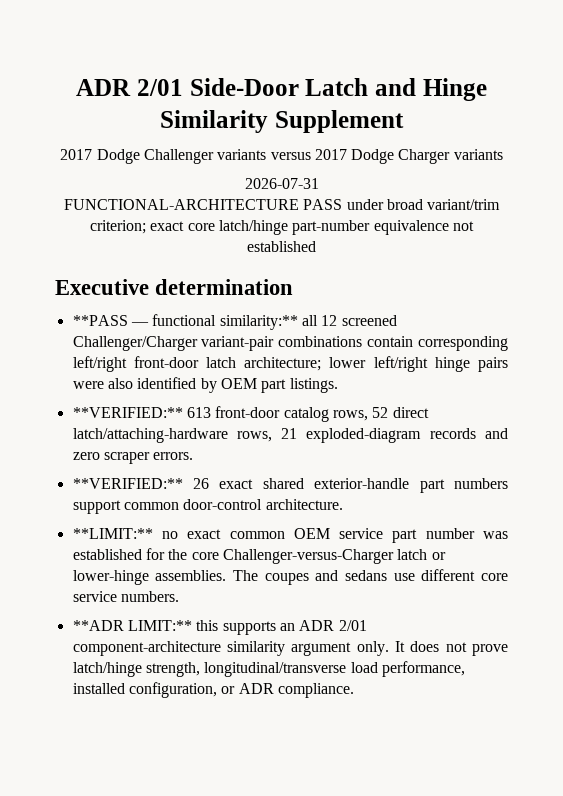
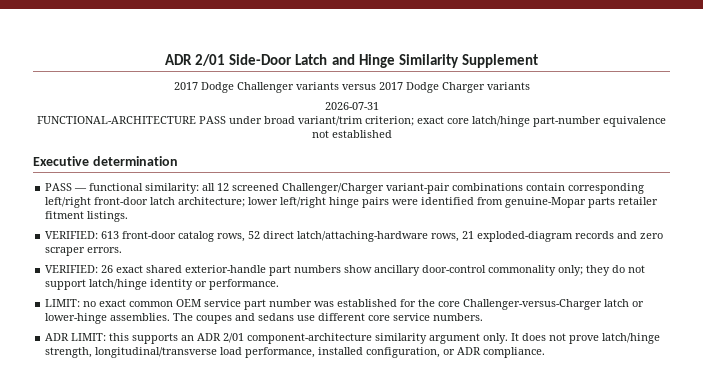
- **PASS — functional similarity:** all 12 screened Challenger/Charger variant-pair combinations contain corresponding left/right front-door latch architecture; lower left/right hinge pairs were also identified by OEM part listings.
+ PASS — functional similarity: all 12 screened Challenger/Charger variant-pair combinations contain corresponding left/right front-door latch architecture; lower left/right hinge pairs were identified from genuine-Mopar parts retailer fitment listings.
- **VERIFIED:** 613 front-door catalog rows, 52 direct latch/attaching-hardware rows, 21 exploded-diagram records and zero scraper errors.
+ VERIFIED: 613 front-door catalog rows, 52 direct latch/attaching-hardware rows, 21 exploded-diagram records and zero scraper errors.
- **VERIFIED:** 26 exact shared exterior-handle part numbers support common door-control architecture.
- **LIMIT:** no exact common OEM service part number was established for the core Challenger-versus-Charger latch or lower-hinge assemblies.
+ VERIFIED: 26 exact shared exterior-handle part numbers show ancillary door-control commonality only; they do not support latch/hinge identity or performance.
+ LIMIT: no exact common OEM service part number was established for the core Challenger-versus-Charger latch or lower-hinge assemblies.
- **ADR LIMIT:** this supports an ADR 2/01 component-architecture similarity argument only.
+ ADR LIMIT: this supports an ADR 2/01 component-architecture similarity argument only.

